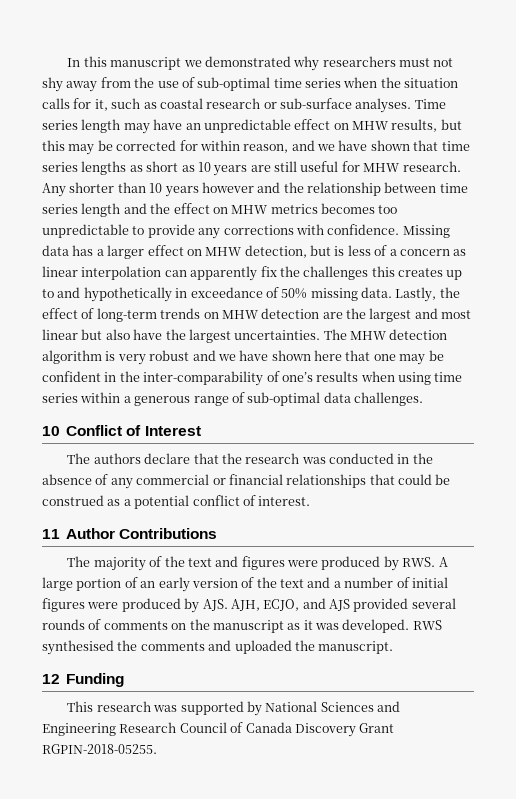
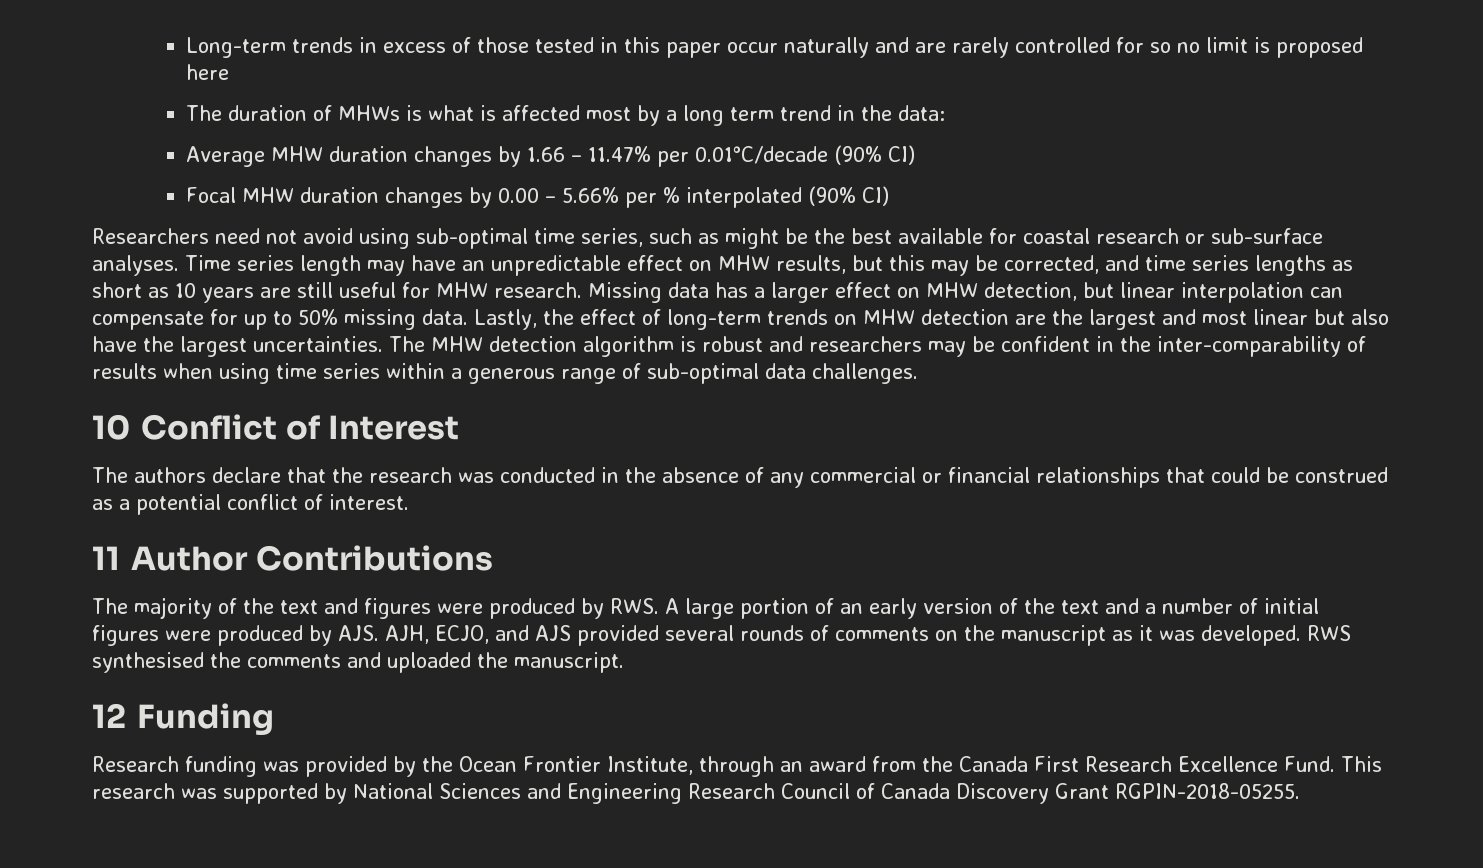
- In this manuscript we demonstrated why researchers must not shy away from the use of sub-optimal time series when the situation calls for it, such as coastal research or sub-surface analyses.
+ Long-term trends in excess of those tested in this paper occur naturally and are rarely controlled for so no limit is proposed here
+ The duration of MHWs is what is affected most by a long term trend in the data:
+ Average MHW duration changes by 1.66 – 11.47% per 0.01°C/decade (90% CI)
+ Focal MHW duration changes by 0.00 – 5.66% per % interpolated (90% CI)
+ Researchers need not avoid using sub-optimal time series, such as might be the best available for coastal research or sub-surface analyses.
- Time series length may have an unpredictable effect on MHW results, but this may be corrected for within reason, and we have shown that time series lengths as short as 10 years are still useful for MHW research.
+ Time series length may have an unpredictable effect on MHW results, but this may be corrected, and time series lengths as short as 10 years are still useful for MHW research.
- Any shorter than 10 years however and the relationship between time series length and the effect on MHW metrics becomes too unpredictable to provide any corrections with confidence.
- Missing data has a larger effect on MHW detection, but is less of a concern as linear interpolation can apparently fix the challenges this creates up to and hypothetically in exceedance of 50% missing data.
+ Missing data has a larger effect on MHW detection, but linear interpolation can compensate for up to 50% missing data.
- The MHW detection algorithm is very robust and we have shown here that one may be confident in the inter-comparability of one’s results when using time series within a generous range of sub-optimal data challenges.
+ The MHW detection algorithm is robust and researchers may be confident in the inter-comparability of results when using time series within a generous range of sub-optimal data challenges.
+ Research funding was provided by the Ocean Frontier Institute, through an award from the Canada First Research Excellence Fund.

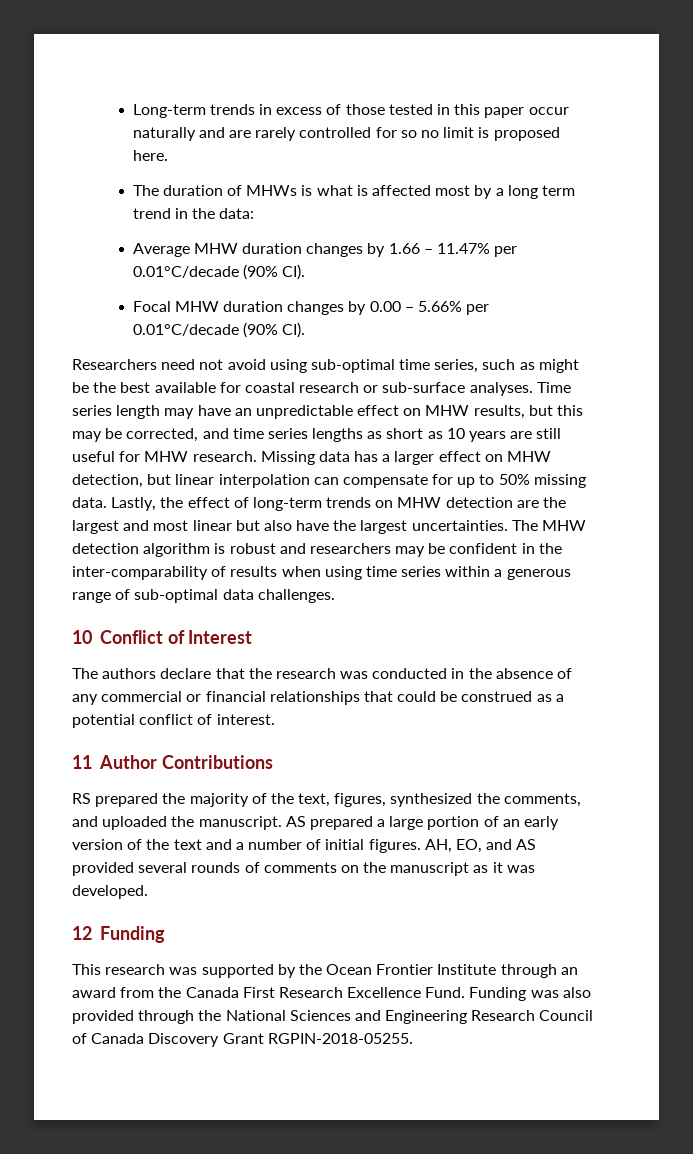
- Long-term trends in excess of those tested in this paper occur naturally and are rarely controlled for so no limit is proposed here
+ Long-term trends in excess of those tested in this paper occur naturally and are rarely controlled for so no limit is proposed here.
- Average MHW duration changes by 1.66 – 11.47% per 0.01°C/decade (90% CI)
+ Average MHW duration changes by 1.66 – 11.47% per 0.01°C/decade (90% CI).
- Focal MHW duration changes by 0.00 – 5.66% per % interpolated (90% CI)
+ Focal MHW duration changes by 0.00 – 5.66% per 0.01°C/decade (90% CI).
- The majority of the text and figures were produced by RWS. A large portion of an early version of the text and a number of initial figures were produced by AJS. AJH, ECJO, and AJS provided several rounds of comments on the manuscript as it was developed. RWS synthesised the comments and uploaded the manuscript.
+ RS prepared the majority of the text, figures, synthesized the comments, and uploaded the manuscript. AS prepared a large portion of an early version of the text and a number of initial figures. AH, EO, and AS provided several rounds of comments on the manuscript as it was developed.
  12 Funding
- Research funding was provided by the Ocean Frontier Institute, through an award from the Canada First Research Excellence Fund.
+ This research was supported by the Ocean Frontier Institute through an award from the Canada First Research Excellence Fund.
- This research was supported by National Sciences and Engineering Research Council of Canada Discovery Grant RGPIN-2018-05255.
+ Funding was also provided through the National Sciences and Engineering Research Council of Canada Discovery Grant RGPIN-2018-05255.

